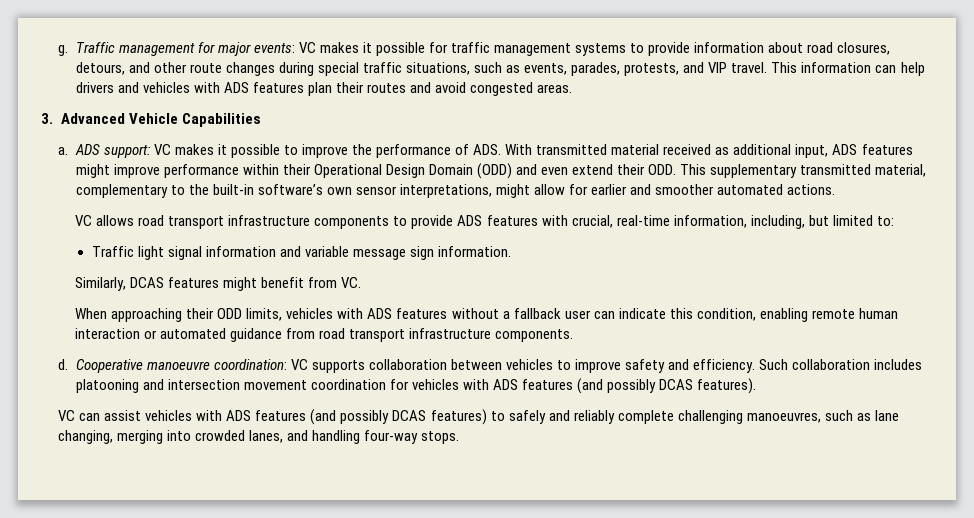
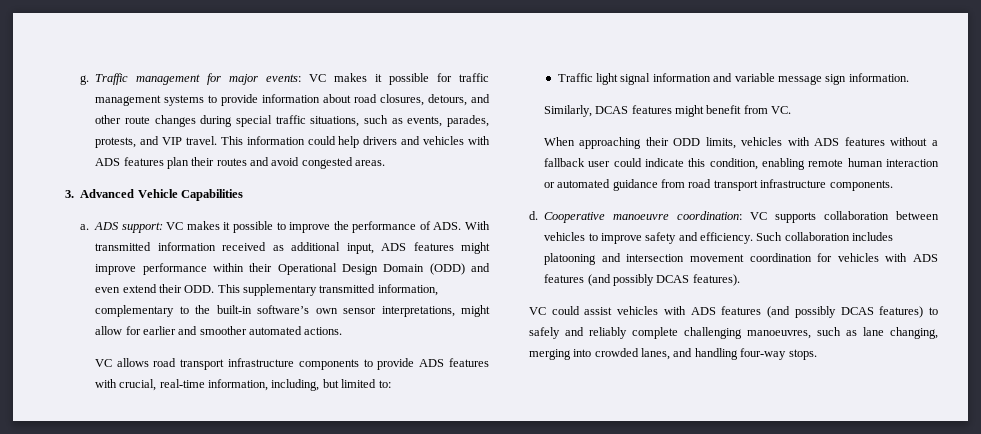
- This information can help drivers and vehicles with ADS features plan their routes and avoid congested areas.
+ This information could help drivers and vehicles with ADS features plan their routes and avoid congested areas.
- ADS support: VC makes it possible to improve the performance of ADS. With transmitted material received as additional input, ADS features might improve performance within their Operational Design Domain (ODD) and even extend their ODD. This supplementary transmitted material, complementary to the built-in software’s own sensor interpretations, might allow for earlier and smoother automated actions.
+ ADS support: VC makes it possible to improve the performance of ADS. With transmitted information received as additional input, ADS features might improve performance within their Operational Design Domain (ODD) and even extend their ODD. This supplementary transmitted information, complementary to the built-in software’s own sensor interpretations, might allow for earlier and smoother automated actions.
- When approaching their ODD limits, vehicles with ADS features without a fallback user can indicate this condition, enabling remote human interaction or automated guidance from road transport infrastructure components.
+ When approaching their ODD limits, vehicles with ADS features without a fallback user could indicate this condition, enabling remote human interaction or automated guidance from road transport infrastructure components.
- VC can assist vehicles with ADS features (and possibly DCAS features) to safely and reliably complete challenging manoeuvres, such as lane changing, merging into crowded lanes, and handling four-way stops.
+ VC could assist vehicles with ADS features (and possibly DCAS features) to safely and reliably complete challenging manoeuvres, such as lane changing, merging into crowded lanes, and handling four-way stops.

